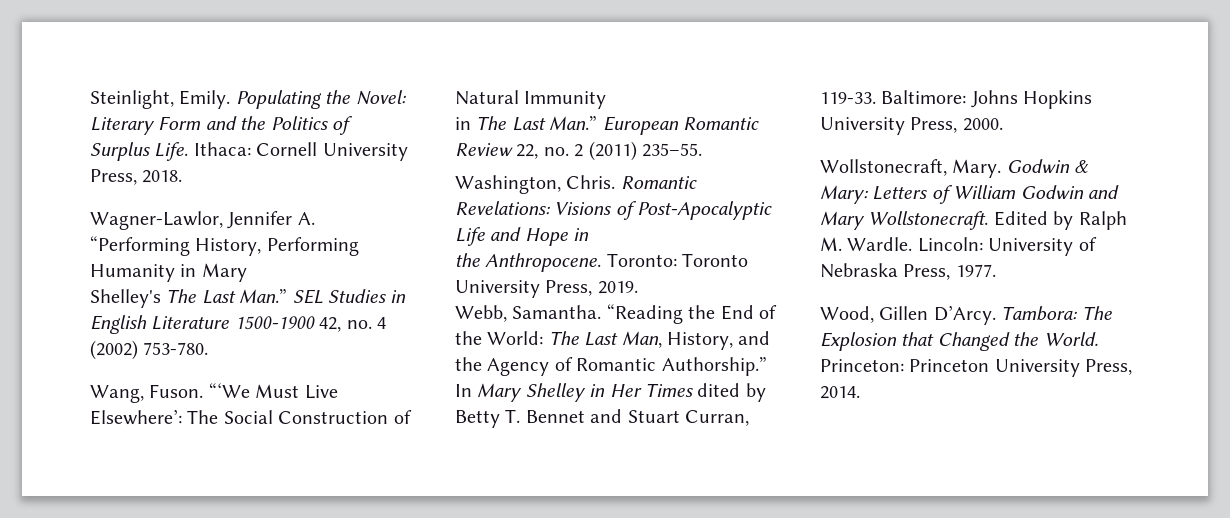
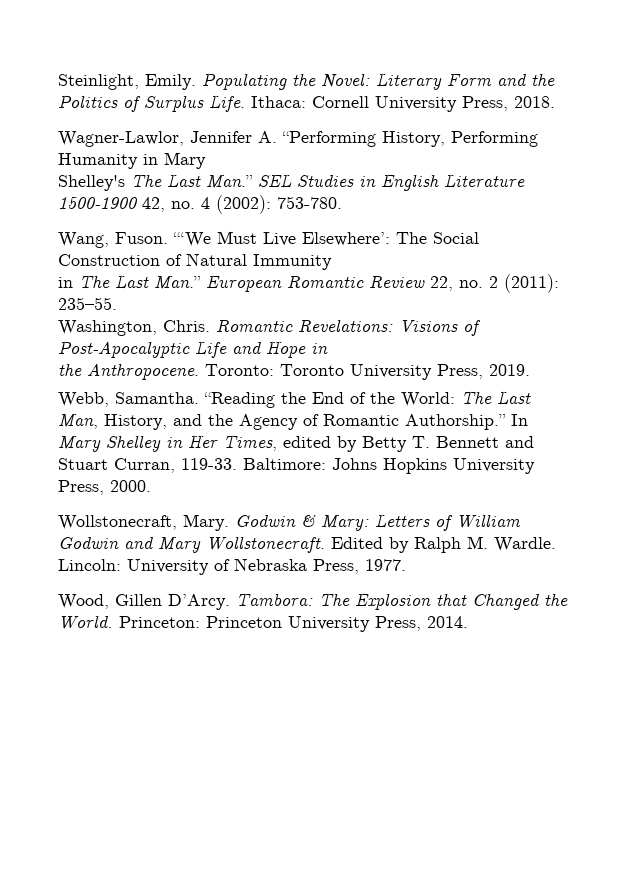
- Shelley's The Last Man.” SEL Studies in English Literature 1500-1900 42, no. 4 (2002) 753-780.
+ Shelley's The Last Man.” SEL Studies in English Literature 1500-1900 42, no. 4 (2002): 753-780.
- in The Last Man.” European Romantic Review 22, no. 2 (2011) 235–55.
+ in The Last Man.” European Romantic Review 22, no. 2 (2011): 235–55.
- In Mary Shelley in Her Times dited by Betty T. Bennet and Stuart Curran, 119-33.
+ In Mary Shelley in Her Times, edited by Betty T. Bennett and Stuart Curran, 119-33.

